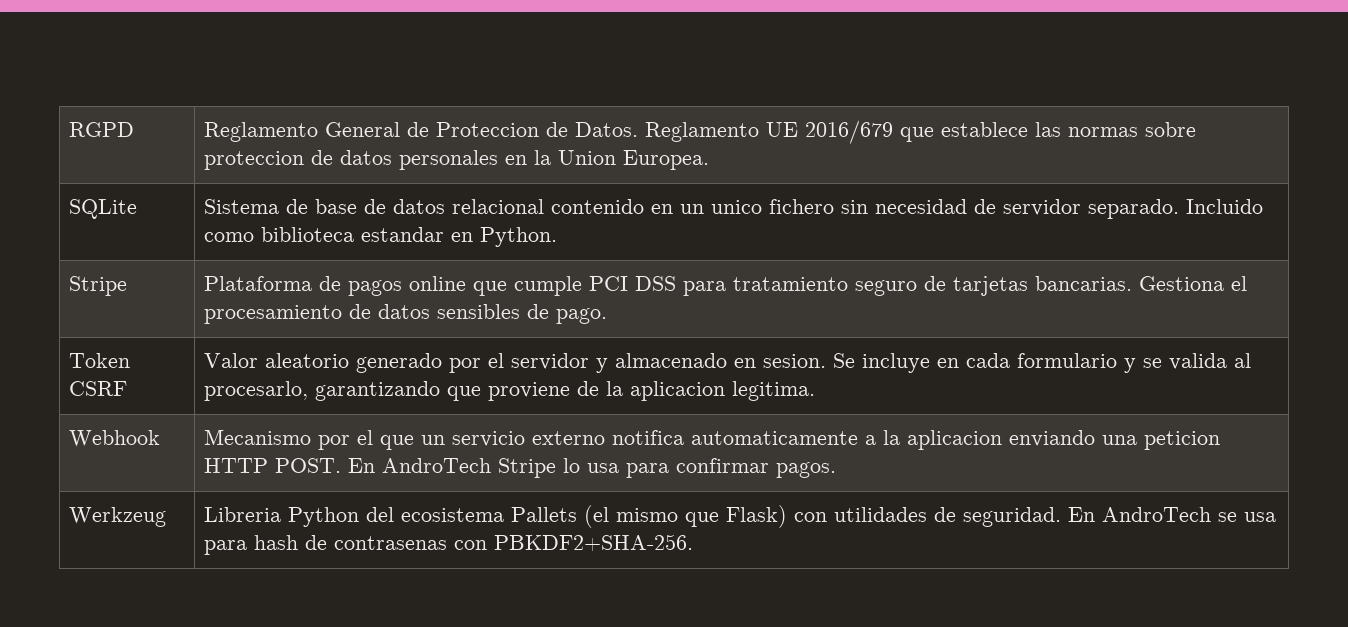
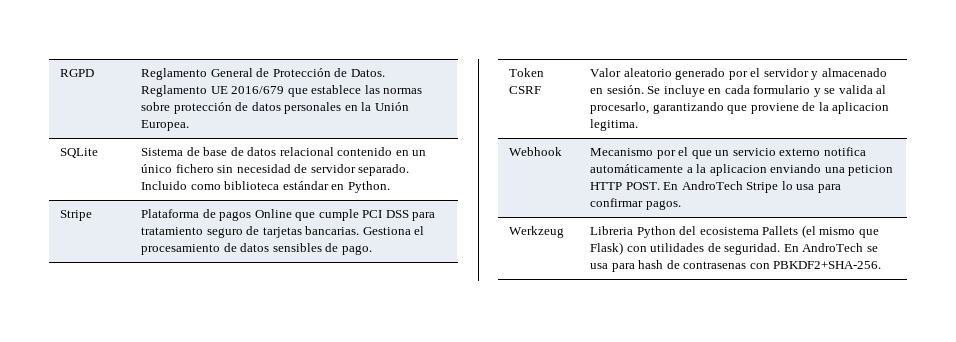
- RGPD | Reglamento General de Proteccion de Datos. Reglamento UE 2016/679 que establece las normas sobre proteccion de datos personales en la Union Europea.
+ RGPD | Reglamento General de Protección de Datos. Reglamento UE 2016/679 que establece las normas sobre protección de datos personales en la Unión Europea.
- SQLite | Sistema de base de datos relacional contenido en un unico fichero sin necesidad de servidor separado. Incluido como biblioteca estandar en Python.
+ SQLite | Sistema de base de datos relacional contenido en un único fichero sin necesidad de servidor separado. Incluido como biblioteca estándar en Python.
- Stripe | Plataforma de pagos online que cumple PCI DSS para tratamiento seguro de tarjetas bancarias. Gestiona el procesamiento de datos sensibles de pago.
+ Stripe | Plataforma de pagos Online que cumple PCI DSS para tratamiento seguro de tarjetas bancarias. Gestiona el procesamiento de datos sensibles de pago.
- Token CSRF | Valor aleatorio generado por el servidor y almacenado en sesion. Se incluye en cada formulario y se valida al procesarlo, garantizando que proviene de la aplicacion legitima.
+ Token CSRF | Valor aleatorio generado por el servidor y almacenado en sesión. Se incluye en cada formulario y se valida al procesarlo, garantizando que proviene de la aplicacion legitima.
- Webhook | Mecanismo por el que un servicio externo notifica automaticamente a la aplicacion enviando una peticion HTTP POST. En AndroTech Stripe lo usa para confirmar pagos.
+ Webhook | Mecanismo por el que un servicio externo notifica automáticamente a la aplicacion enviando una peticion HTTP POST. En AndroTech Stripe lo usa para confirmar pagos.

